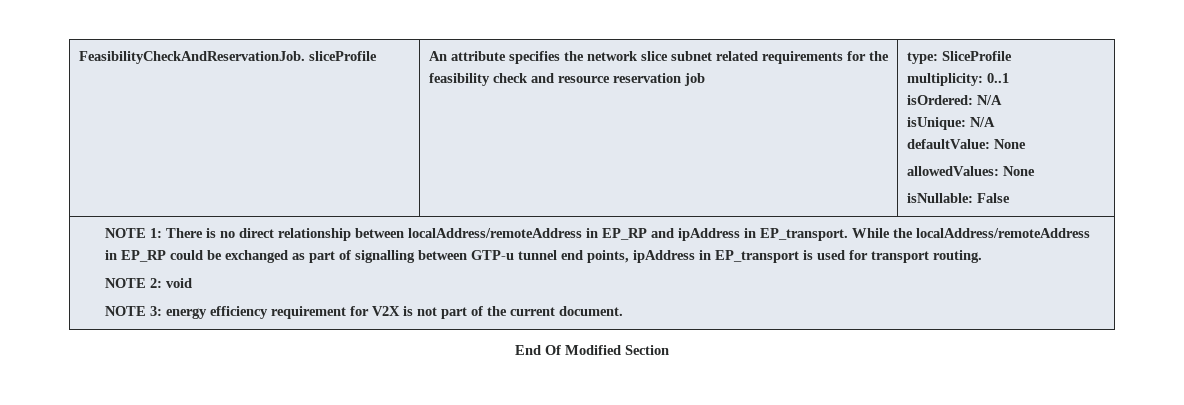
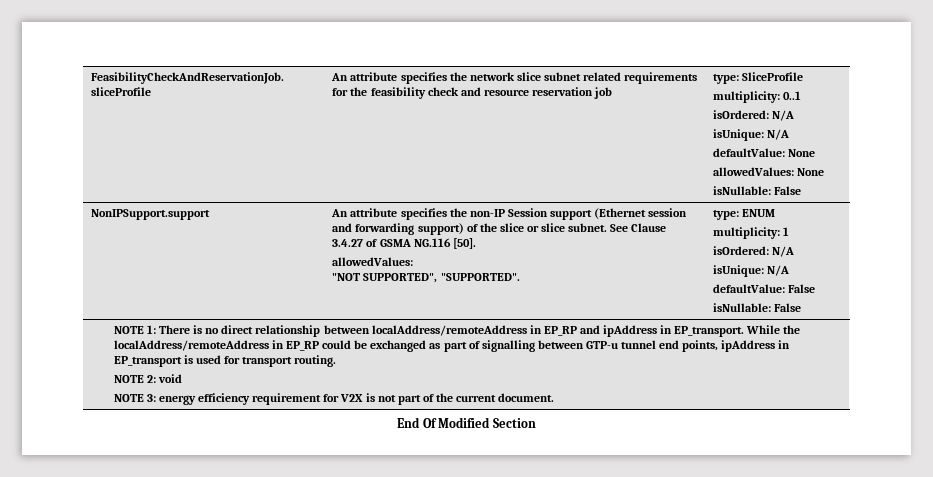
+ NonIPSupport.support | An attribute specifies the non-IP Session support (Ethernet session and forwarding support) of the slice or slice subnet. See Clause 3.4.27 of GSMA NG.116 [50].
+ allowedValues:
+ "NOT SUPPORTED", "SUPPORTED". | type: ENUM
+ multiplicity: 1
+ isOrdered: N/A
+ isUnique: N/A
+ defaultValue: False
+ isNullable: False

